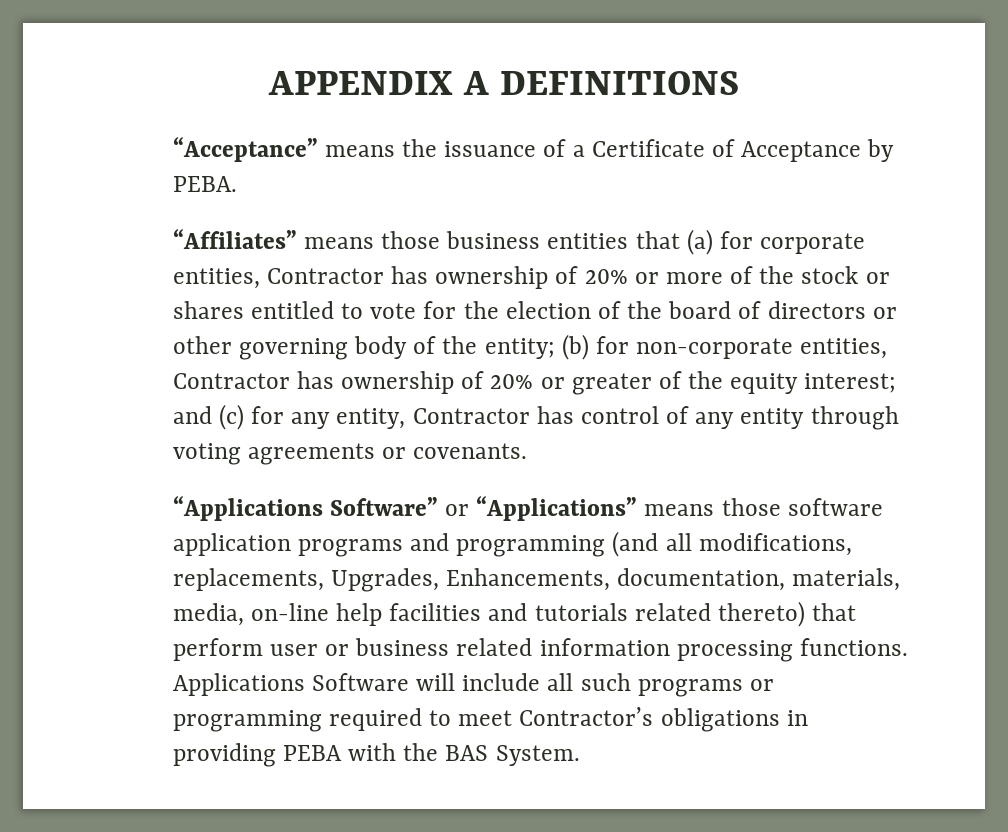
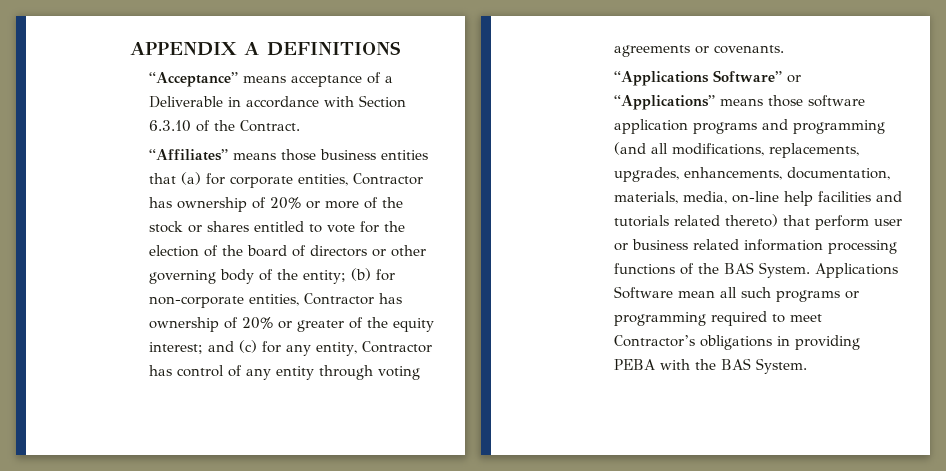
- “Acceptance” means the issuance of a Certificate of Acceptance by PEBA.
+ “Acceptance” means acceptance of a Deliverable in accordance with Section 6.3.10 of the Contract.
- “Applications Software” or “Applications” means those software application programs and programming (and all modifications, replacements, Upgrades, Enhancements, documentation, materials, media, on-line help facilities and tutorials related thereto) that perform user or business related information processing functions. Applications Software will include all such programs or programming required to meet Contractor’s obligations in providing PEBA with the BAS System.
+ “Applications Software” or “Applications” means those software application programs and programming (and all modifications, replacements, upgrades, enhancements, documentation, materials, media, on-line help facilities and tutorials related thereto) that perform user or business related information processing functions of the BAS System. Applications Software mean all such programs or programming required to meet Contractor’s obligations in providing PEBA with the BAS System.

